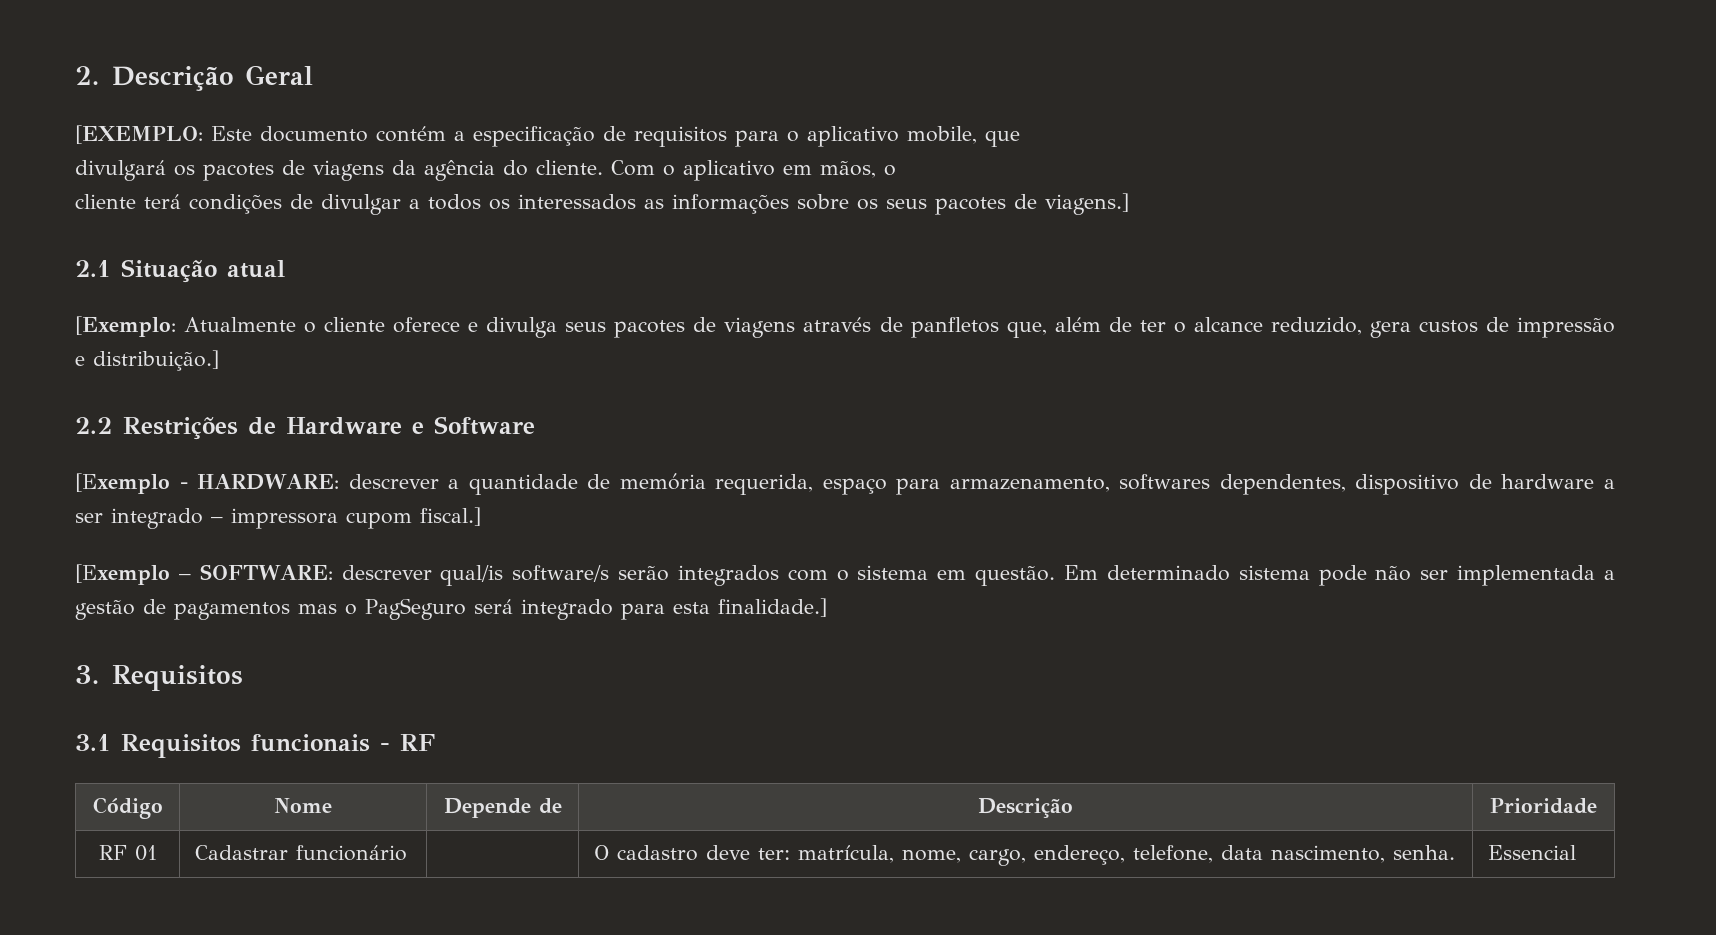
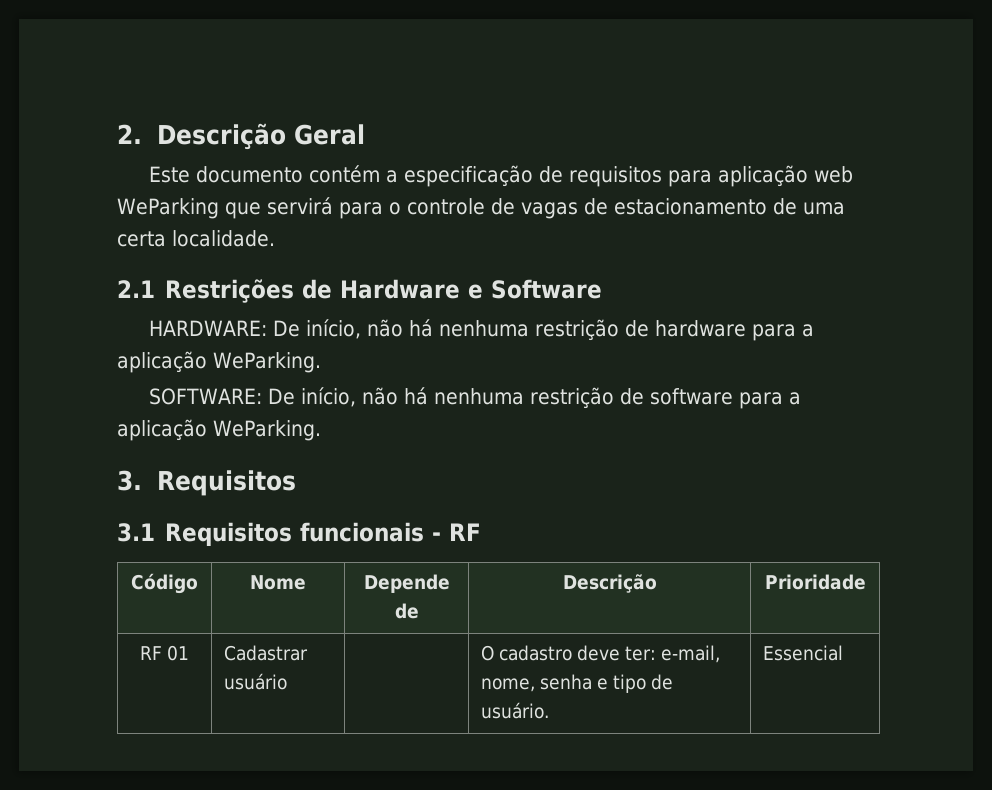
- [EXEMPLO: Este documento contém a especificação de requisitos para o aplicativo mobile, que
- divulgará os pacotes de viagens da agência do cliente. Com o aplicativo em mãos, o
- cliente terá condições de divulgar a todos os interessados as informações sobre os seus pacotes de viagens.]
- 2.1 Situação atual
- [Exemplo: Atualmente o cliente oferece e divulga seus pacotes de viagens através de panfletos que, além de ter o alcance reduzido, gera custos de impressão e distribuição.]
- 2.2 Restrições de Hardware e Software
+ Este documento contém a especificação de requisitos para aplicação web WeParking que servirá para o controle de vagas de estacionamento de uma certa localidade.
+ 2.1 Restrições de Hardware e Software
- [Exemplo - HARDWARE: descrever a quantidade de memória requerida, espaço para armazenamento, softwares dependentes, dispositivo de hardware a ser integrado – impressora cupom fiscal.]
- [Exemplo – SOFTWARE: descrever qual/is software/s serão integrados com o sistema em questão. Em determinado sistema pode não ser implementada a gestão de pagamentos mas o PagSeguro será integrado para esta finalidade.]
+ HARDWARE: De início, não há nenhuma restrição de hardware para a aplicação WeParking.
+ SOFTWARE: De início, não há nenhuma restrição de software para a aplicação WeParking.
- RF 01 | Cadastrar funcionário | | O cadastro deve ter: matrícula, nome, cargo, endereço, telefone, data nascimento, senha. | Essencial
+ RF 01 | Cadastrar usuário | | O cadastro deve ter: e-mail, nome, senha e tipo de usuário. | Essencial

